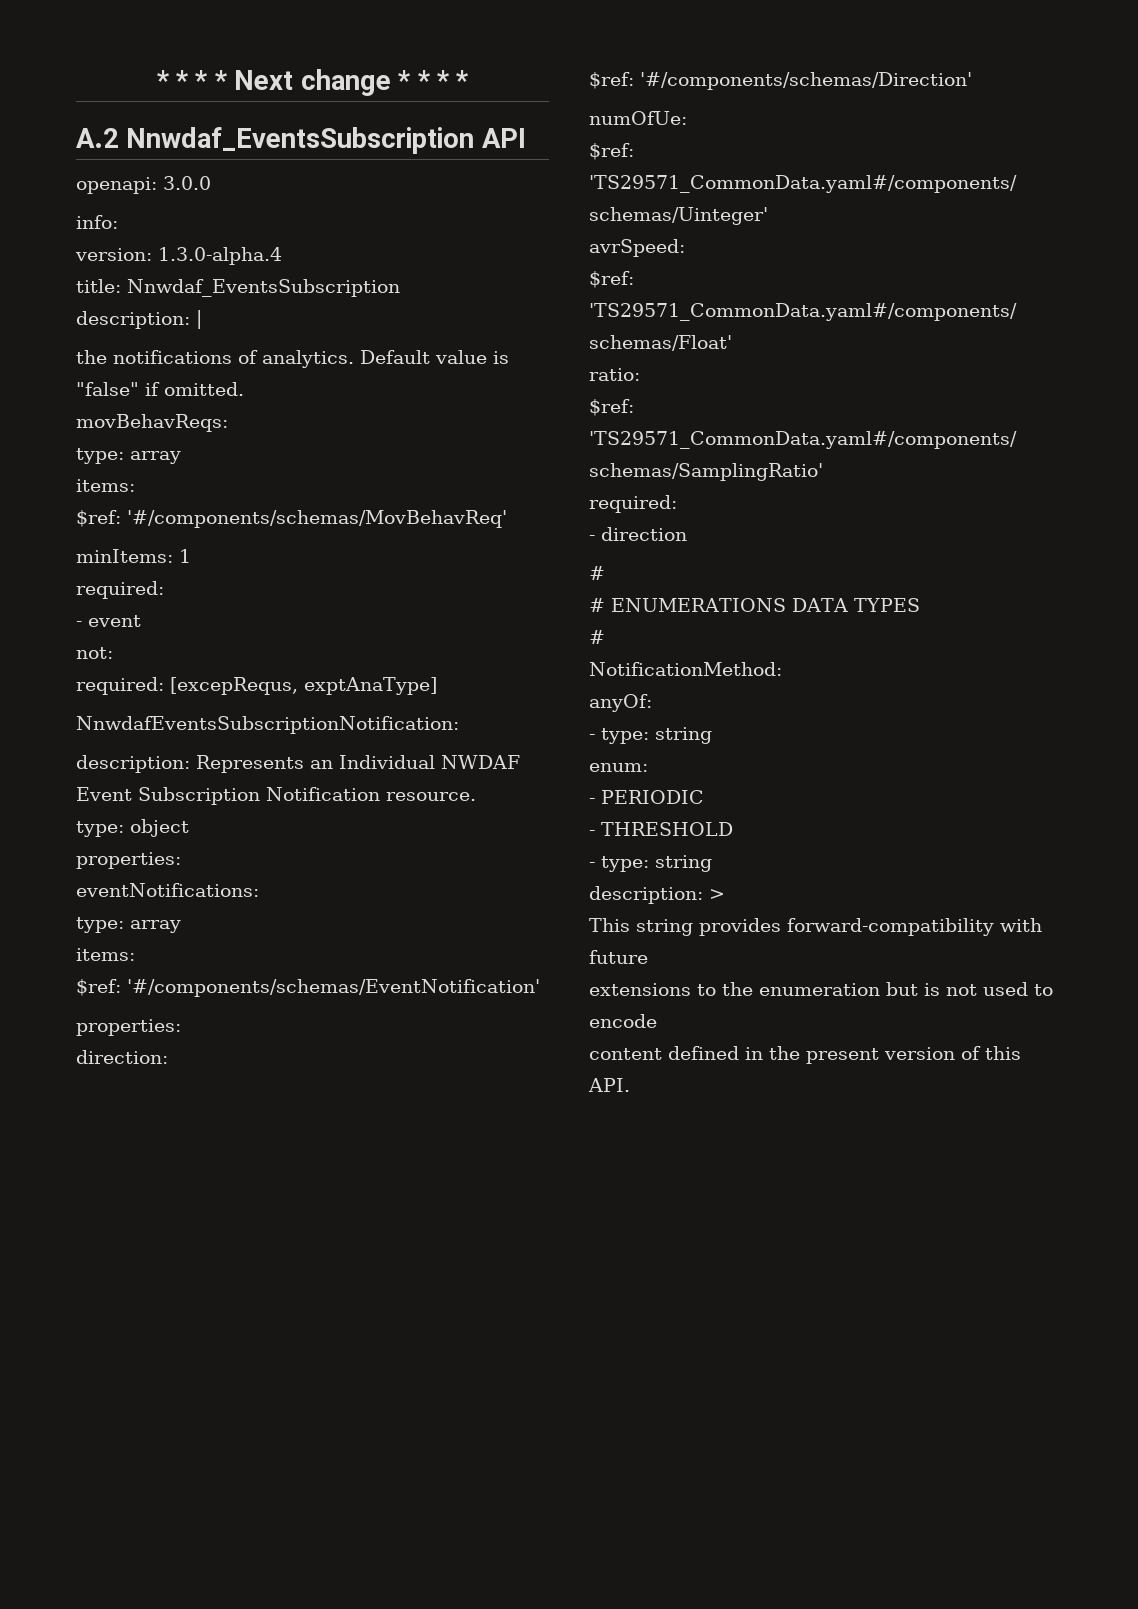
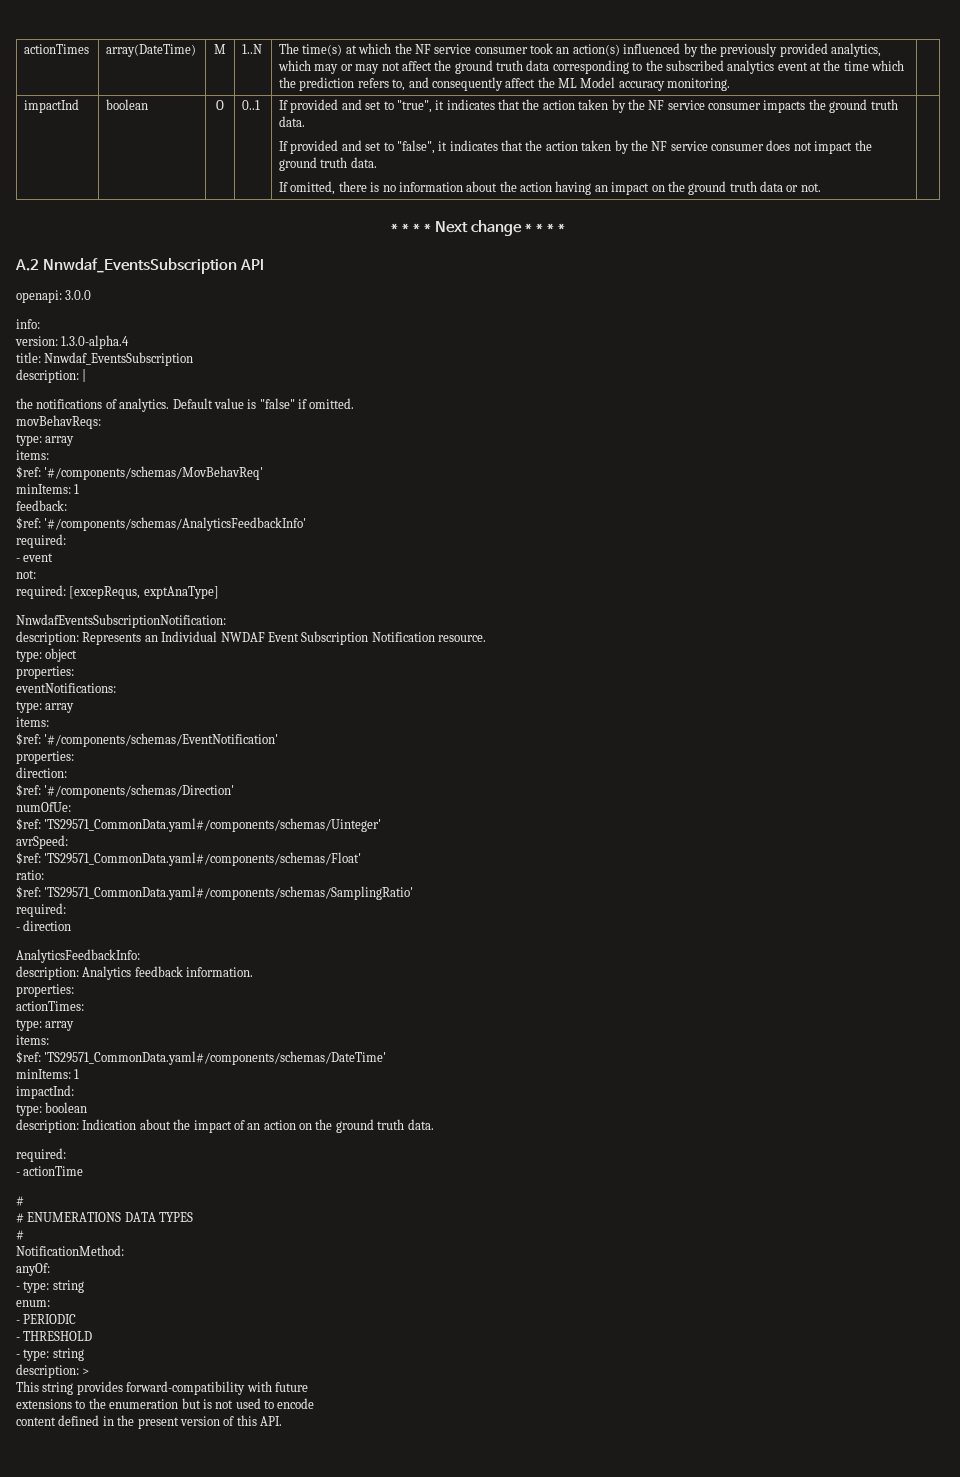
+ actionTimes | array(DateTime) | M | 1..N | The time(s) at which the NF service consumer took an action(s) influenced by the previously provided analytics, which may or may not affect the ground truth data corresponding to the subscribed analytics event at the time which the prediction refers to, and consequently affect the ML Model accuracy monitoring. |
+ impactInd | boolean | O | 0..1 | If provided and set to "true", it indicates that the action taken by the NF service consumer impacts the ground truth data.
+ If provided and set to "false", it indicates that the action taken by the NF service consumer does not impact the ground truth data.
+ If omitted, there is no information about the action having an impact on the ground truth data or not.
+ feedback:
+ $ref: '#/components/schemas/AnalyticsFeedbackInfo'
+ AnalyticsFeedbackInfo:
+ description: Analytics feedback information.
+ properties:
+ actionTimes:
+ type: array
+ items:
+ $ref: 'TS29571_CommonData.yaml#/components/schemas/DateTime'
+ minItems: 1
+ impactInd:
+ type: boolean
+ description: Indication about the impact of an action on the ground truth data.
+ required:
+ - actionTime

